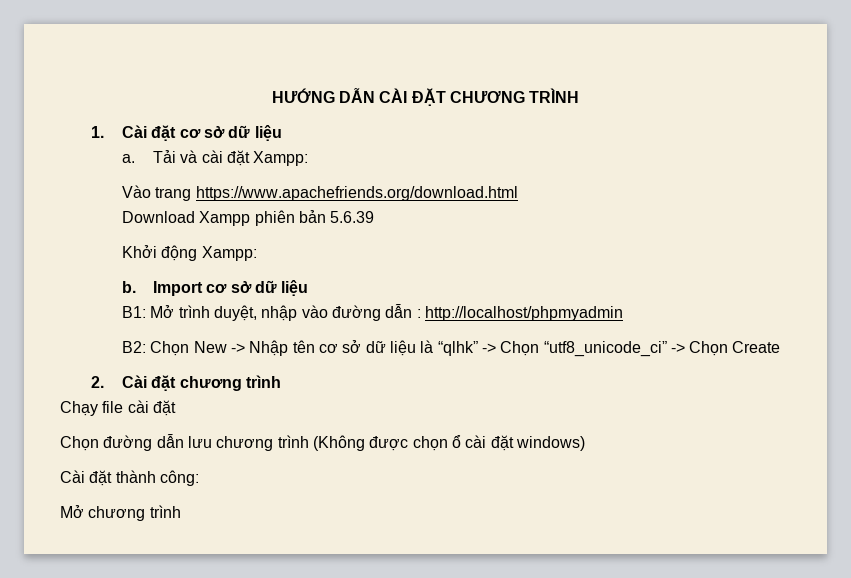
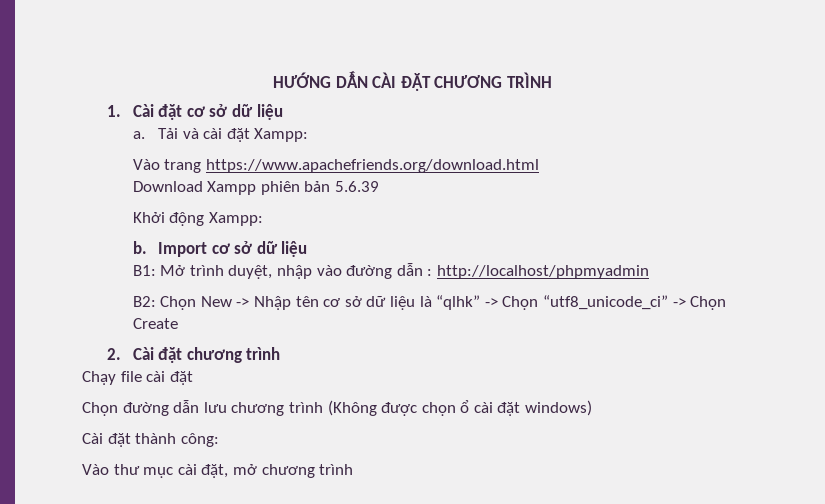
- Mở chương trình
+ Vào thư mục cài đặt, mở chương trình

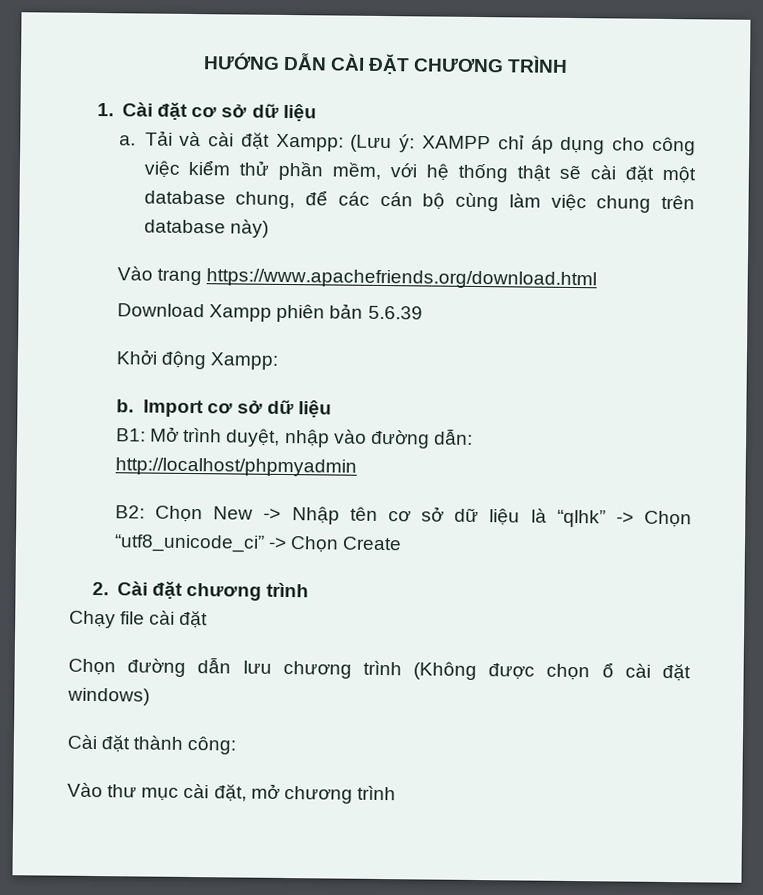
- Tải và cài đặt Xampp:
+ Tải và cài đặt Xampp: (Lưu ý: XAMPP chỉ áp dụng cho công việc kiểm thử phần mềm, với hệ thống thật sẽ cài đặt một database chung, để các cán bộ cùng làm việc chung trên database này)
- B1: Mở trình duyệt, nhập vào đường dẫn : http://localhost/phpmyadmin
+ B1: Mở trình duyệt, nhập vào đường dẫn: http://localhost/phpmyadmin

